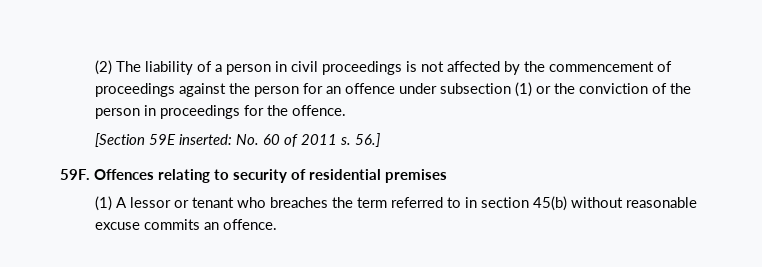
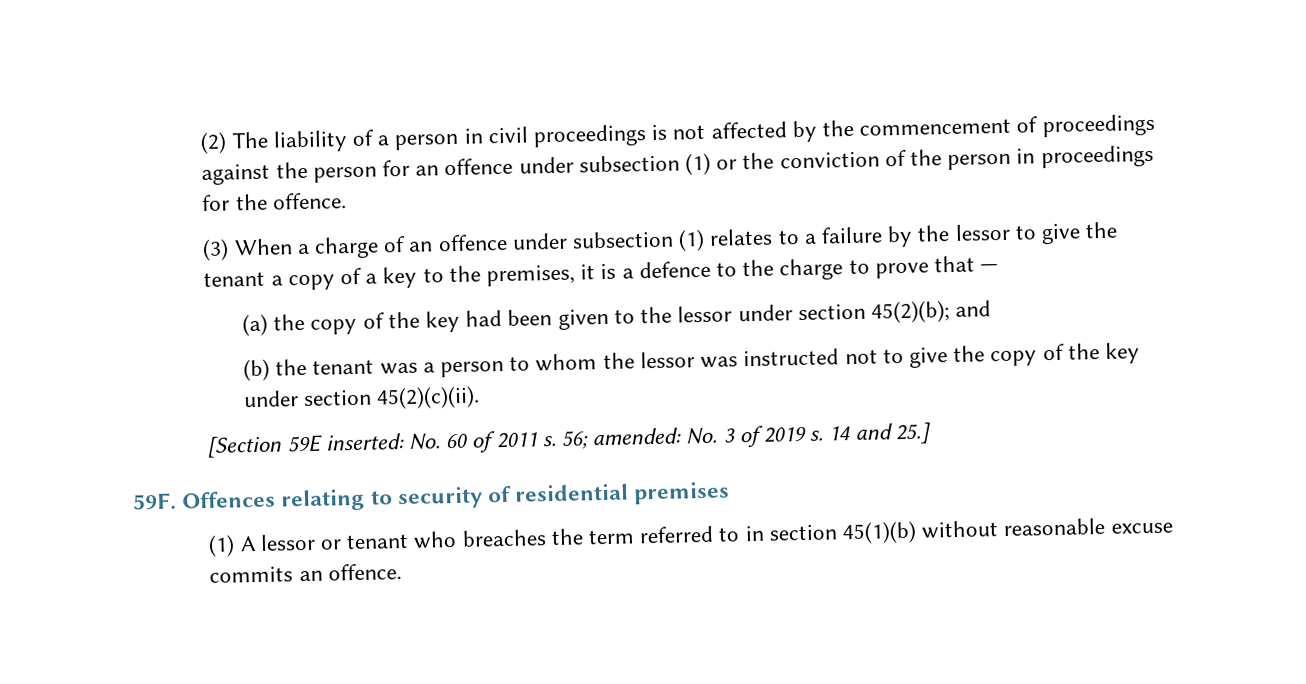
+ (3) When a charge of an offence under subsection (1) relates to a failure by the lessor to give the tenant a copy of a key to the premises, it is a defence to the charge to prove that —
+ (a) the copy of the key had been given to the lessor under section 45(2)(b); and
+ (b) the tenant was a person to whom the lessor was instructed not to give the copy of the key under section 45(2)(c)(ii).
- 56.]
+ 56; amended: No. 3 of 2019 s. 14 and 25.]
- (1) A lessor or tenant who breaches the term referred to in section 45(b) without reasonable excuse commits an offence.
+ (1) A lessor or tenant who breaches the term referred to in section 45(1)(b) without reasonable excuse commits an offence.

